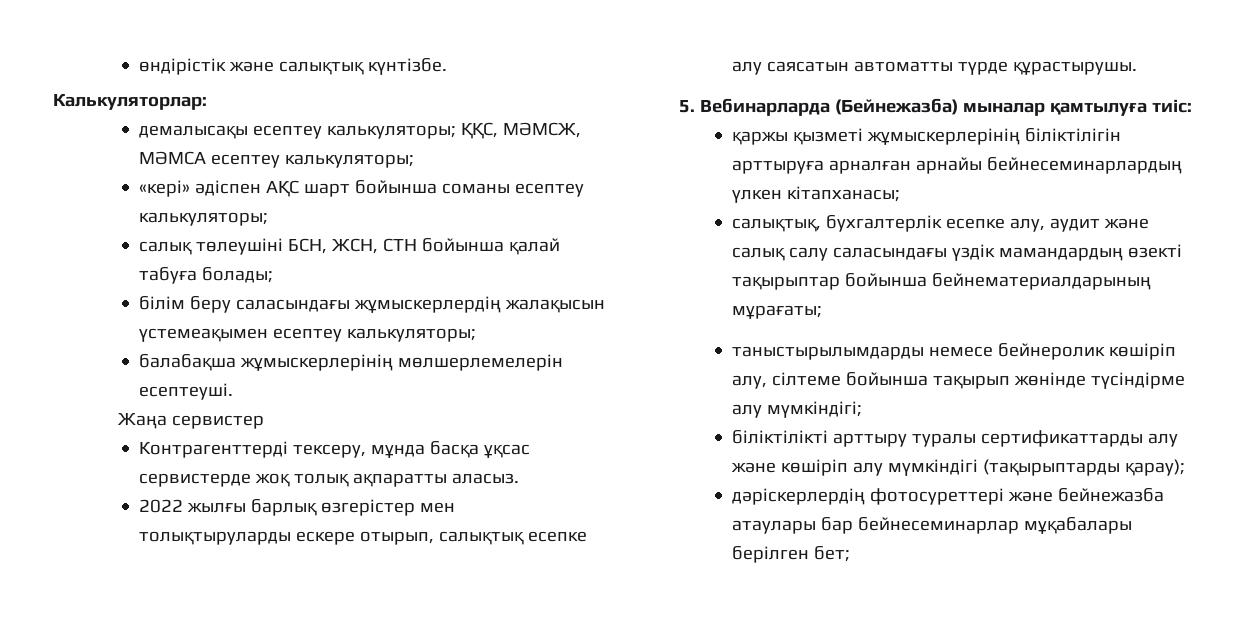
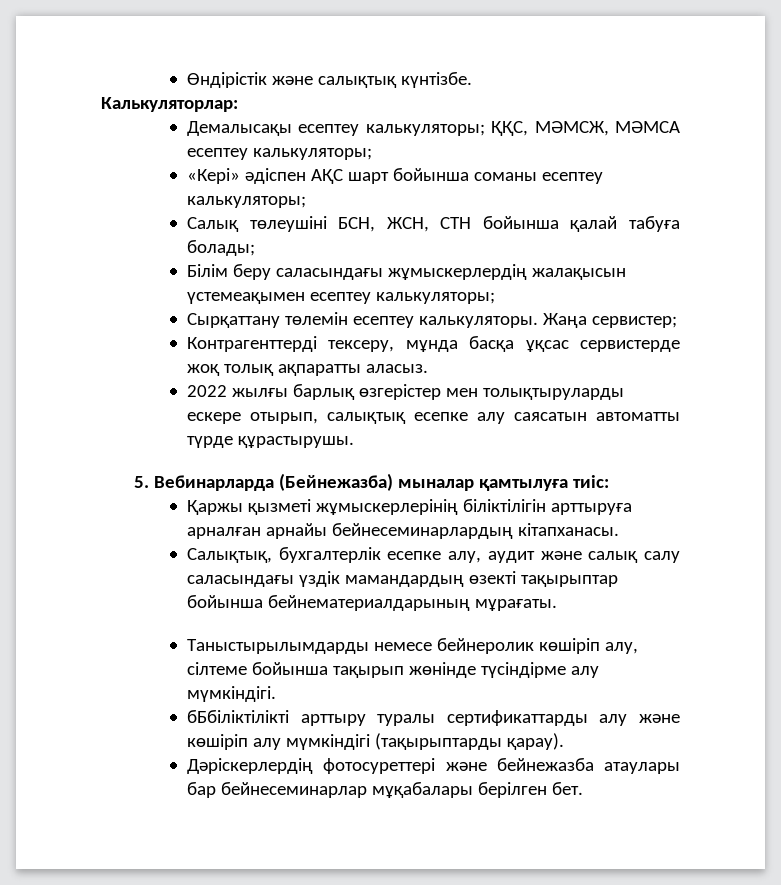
- өндірістік және салықтық күнтізбе.
+ Өндірістік және салықтық күнтізбе.
- демалысақы есептеу калькуляторы; ҚҚС, МӘМСЖ, МӘМСА есептеу калькуляторы;
+ Демалысақы есептеу калькуляторы; ҚҚС, МӘМСЖ, МӘМСА есептеу калькуляторы;
- «кері» әдіспен АҚС шарт бойынша соманы есептеу калькуляторы;
+ «Кері» әдіспен АҚС шарт бойынша соманы есептеу калькуляторы;
- салық төлеушіні БСН, ЖСН, СТН бойынша қалай табуға болады;
+ Салық төлеушіні БСН, ЖСН, СТН бойынша қалай табуға болады;
- білім беру саласындағы жұмыскерлердің жалақысын үстемеақымен есептеу калькуляторы;
+ Білім беру саласындағы жұмыскерлердің жалақысын үстемеақымен есептеу калькуляторы;
- балабақша жұмыскерлерінің мөлшерлемелерін есептеуші.
- Жаңа сервистер
+ Сырқаттану төлемін есептеу калькуляторы. Жаңа сервистер;
- қаржы қызметі жұмыскерлерінің біліктілігін арттыруға арналған арнайы бейнесеминарлардың үлкен кітапханасы;
- салықтық, бухгалтерлік есепке алу, аудит және салық салу саласындағы үздік мамандардың өзекті тақырыптар бойынша бейнематериалдарының мұрағаты;
- таныстырылымдарды немесе бейнеролик көшіріп алу, сілтеме бойынша тақырып жөнінде түсіндірме алу мүмкіндігі;
- біліктілікті арттыру туралы сертификаттарды алу және көшіріп алу мүмкіндігі (тақырыптарды қарау);
- дәріскерлердің фотосуреттері және бейнежазба атаулары бар бейнесеминарлар мұқабалары берілген бет;
+ Қаржы қызметі жұмыскерлерінің біліктілігін арттыруға арналған арнайы бейнесеминарлардың кітапханасы.
+ Салықтық, бухгалтерлік есепке алу, аудит және салық салу саласындағы үздік мамандардың өзекті тақырыптар бойынша бейнематериалдарының мұрағаты.
+ Таныстырылымдарды немесе бейнеролик көшіріп алу, сілтеме бойынша тақырып жөнінде түсіндірме алу мүмкіндігі.
+ бБбіліктілікті арттыру туралы сертификаттарды алу және көшіріп алу мүмкіндігі (тақырыптарды қарау).
+ Дәріскерлердің фотосуреттері және бейнежазба атаулары бар бейнесеминарлар мұқабалары берілген бет.

